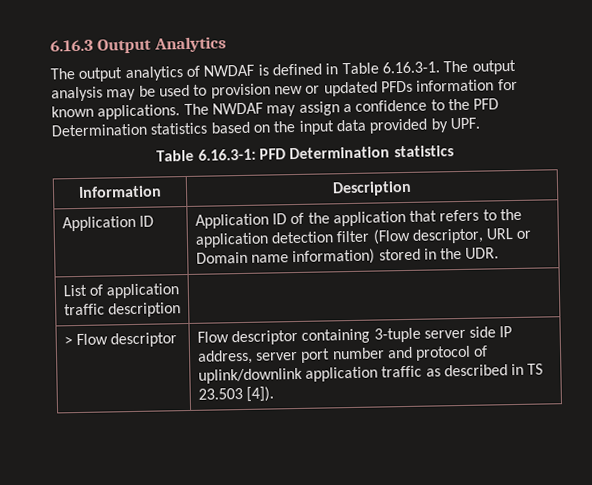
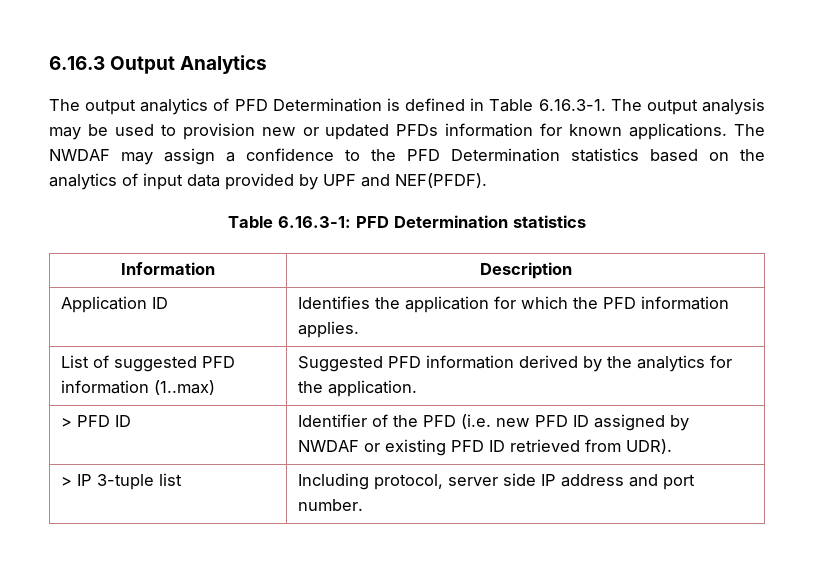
- The output analytics of NWDAF is defined in Table 6.16.3-1. The output analysis may be used to provision new or updated PFDs information for known applications.
+ The output analytics of PFD Determination is defined in Table 6.16.3-1. The output analysis may be used to provision new or updated PFDs information for known applications.
- The NWDAF may assign a confidence to the PFD Determination statistics based on the input data provided by UPF.
+ The NWDAF may assign a confidence to the PFD Determination statistics based on the analytics of input data provided by UPF and NEF(PFDF).
- Application ID | Application ID of the application that refers to the application detection filter (Flow descriptor, URL or Domain name information) stored in the UDR.
- List of application traffic description |
- > Flow descriptor | Flow descriptor containing 3-tuple server side IP address, server port number and protocol of uplink/downlink application traffic as described in TS 23.503 [4]).
+ Application ID | Identifies the application for which the PFD information applies.
+ List of suggested PFD information (1..max) | Suggested PFD information derived by the analytics for the application.
+ > PFD ID | Identifier of the PFD (i.e. new PFD ID assigned by NWDAF or existing PFD ID retrieved from UDR).
+ > IP 3-tuple list | Including protocol, server side IP address and port number.

